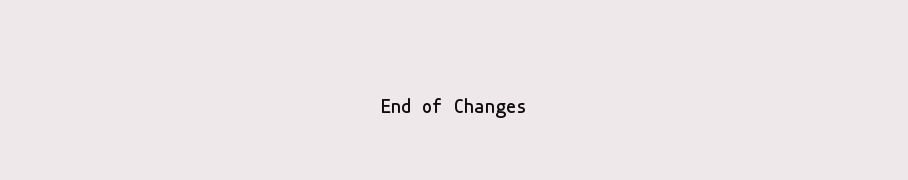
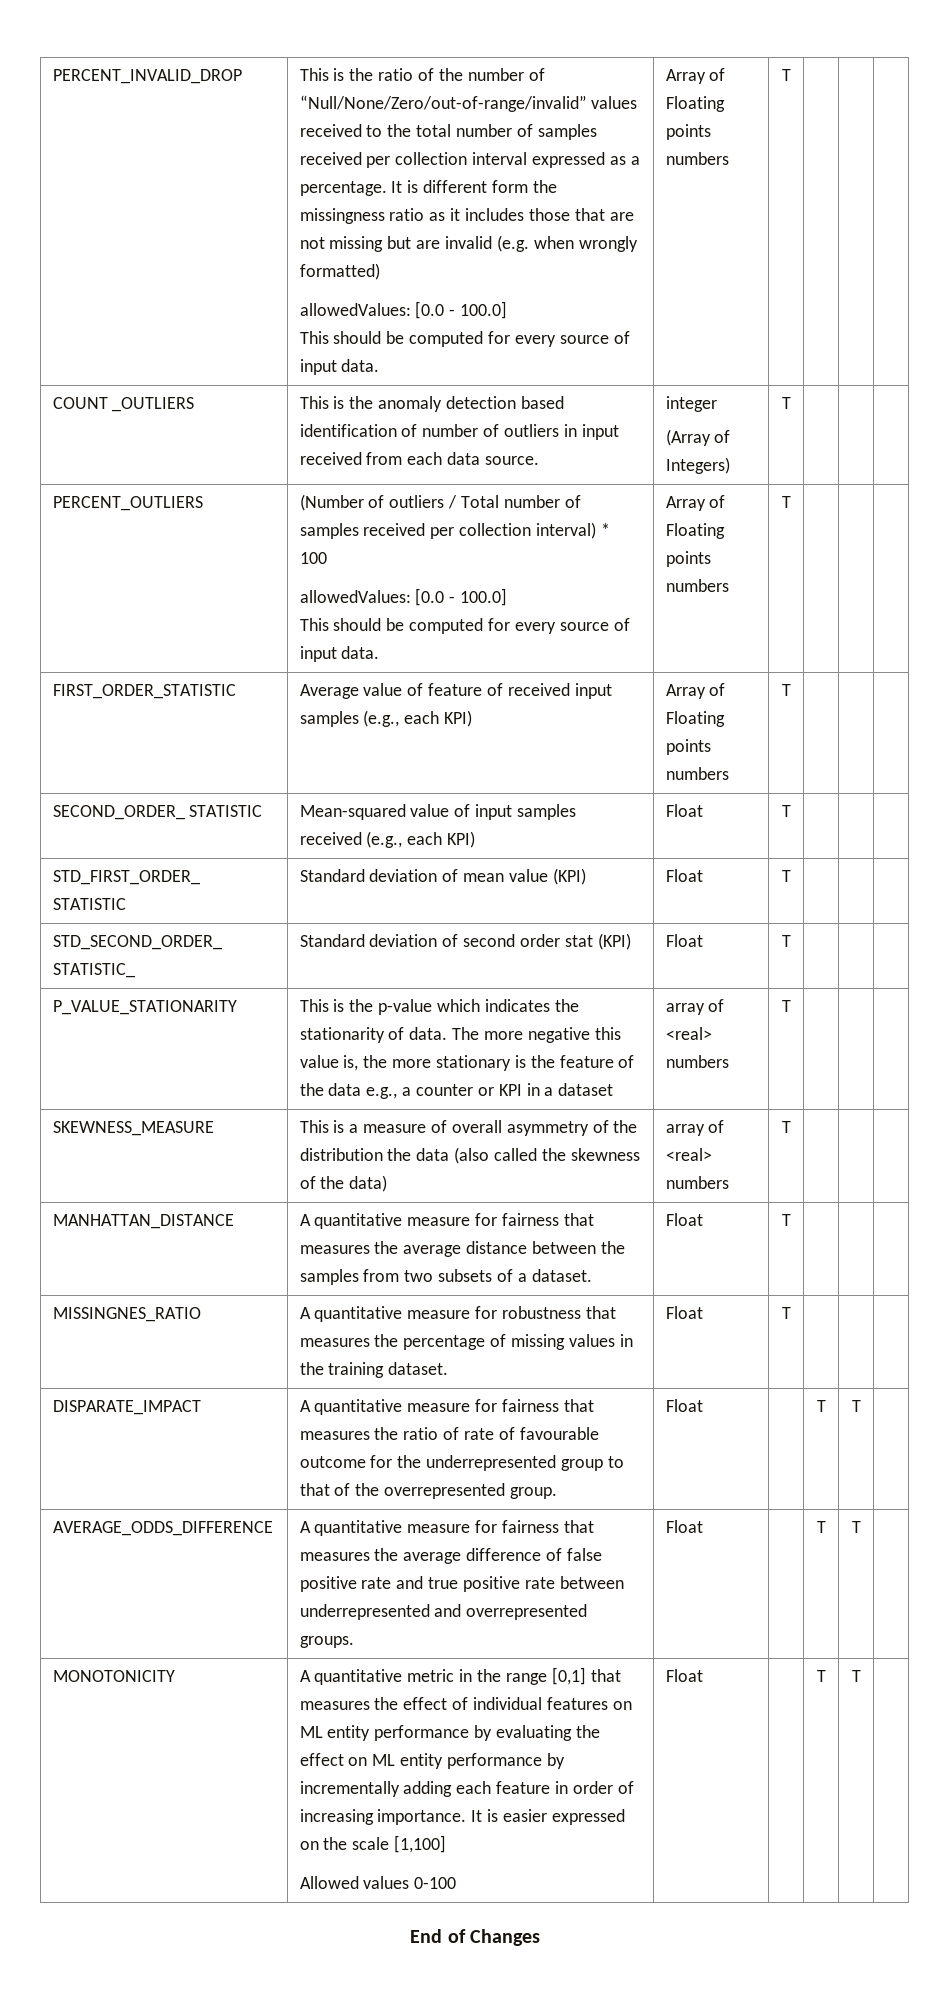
+ PERCENT_INVALID_DROP | This is the ratio of the number of “Null/None/Zero/out-of-range/invalid” values received to the total number of samples received per collection interval expressed as a percentage. It is different form the missingness ratio as it includes those that are not missing but are invalid (e.g. when wrongly formatted)
+ allowedValues: [0.0 - 100.0]
+ This should be computed for every source of input data. | Array of Floating points numbers | T | | |
+ COUNT _OUTLIERS | This is the anomaly detection based identification of number of outliers in input received from each data source. | integer
+ (Array of Integers) | T | | |
+ PERCENT_OUTLIERS | (Number of outliers / Total number of samples received per collection interval) * 100
+ allowedValues: [0.0 - 100.0]
+ This should be computed for every source of input data. | Array of Floating points numbers | T | | |
+ FIRST_ORDER_STATISTIC | Average value of feature of received input samples (e.g., each KPI) | Array of Floating points numbers | T | | |
+ SECOND_ORDER_ STATISTIC | Mean-squared value of input samples received (e.g., each KPI) | Float | T | | |
+ STD_FIRST_ORDER_ STATISTIC | Standard deviation of mean value (KPI) | Float | T | | |
+ STD_SECOND_ORDER_ STATISTIC_ | Standard deviation of second order stat (KPI) | Float | T | | |
+ P_VALUE_STATIONARITY | This is the p-value which indicates the stationarity of data. The more negative this value is, the more stationary is the feature of the data e.g., a counter or KPI in a dataset | array of <real> numbers | T | | |
+ SKEWNESS_MEASURE | This is a measure of overall asymmetry of the distribution the data (also called the skewness of the data) | array of <real> numbers | T | | |
+ MANHATTAN_DISTANCE | A quantitative measure for fairness that measures the average distance between the samples from two subsets of a dataset. | Float | T | | |
+ MISSINGNES_RATIO | A quantitative measure for robustness that measures the percentage of missing values in the training dataset. | Float | T | | |
+ DISPARATE_IMPACT | A quantitative measure for fairness that measures the ratio of rate of favourable outcome for the underrepresented group to that of the overrepresented group. | Float | | T | T |
+ AVERAGE_ODDS_DIFFERENCE | A quantitative measure for fairness that measures the average difference of false positive rate and true positive rate between underrepresented and overrepresented groups. | Float | | T | T |
+ MONOTONICITY | A quantitative metric in the range [0,1] that measures the effect of individual features on ML entity performance by evaluating the effect on ML entity performance by incrementally adding each feature in order of increasing importance. It is easier expressed on the scale [1,100]
+ Allowed values 0-100 | Float | | T | T

